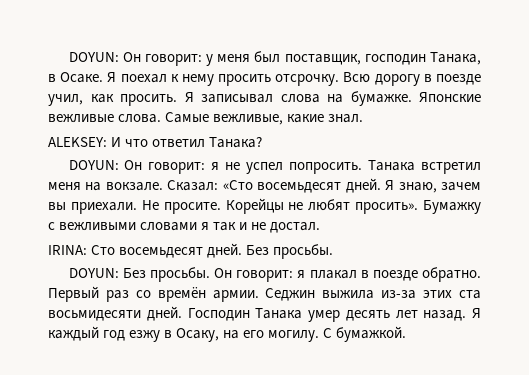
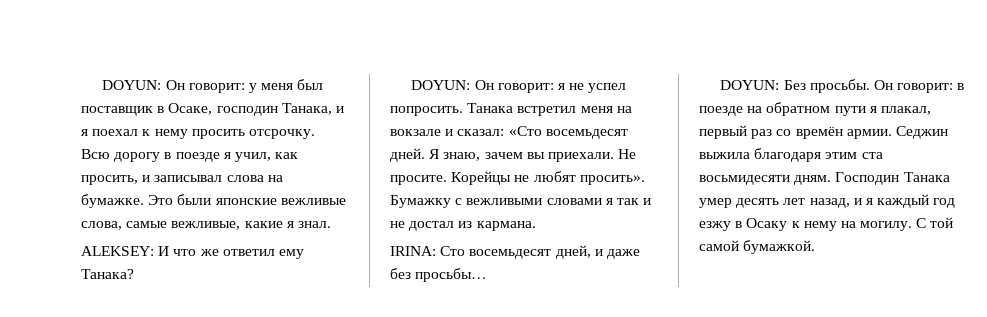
- DOYUN: Он говорит: у меня был поставщик, господин Танака, в Осаке. Я поехал к нему просить отсрочку.
+ DOYUN: Он говорит: у меня был поставщик в Осаке, господин Танака, и я поехал к нему просить отсрочку.
- Всю дорогу в поезде учил, как просить. Я записывал слова на бумажке.
+ Всю дорогу в поезде я учил, как просить, и записывал слова на бумажке.
- Японские вежливые слова. Самые вежливые, какие знал.
+ Это были японские вежливые слова, самые вежливые, какие я знал.
- ALEKSEY: И что ответил Танака?
+ ALEKSEY: И что же ответил ему Танака?
- Танака встретил меня на вокзале. Сказал: «Сто восемьдесят дней.
+ Танака встретил меня на вокзале и сказал: «Сто восемьдесят дней.
- Бумажку с вежливыми словами я так и не достал.
+ Бумажку с вежливыми словами я так и не достал из кармана.
- IRINA: Сто восемьдесят дней. Без просьбы.
+ IRINA: Сто восемьдесят дней, и даже без просьбы…
- Он говорит: я плакал в поезде обратно. Первый раз со времён армии.
+ Он говорит: в поезде на обратном пути я плакал, первый раз со времён армии.
- Седжин выжила из-за этих ста восьмидесяти дней.
+ Седжин выжила благодаря этим ста восьмидесяти дням.
- Господин Танака умер десять лет назад. Я каждый год езжу в Осаку, на его могилу. С бумажкой.
+ Господин Танака умер десять лет назад, и я каждый год езжу в Осаку к нему на могилу. С той самой бумажкой.

